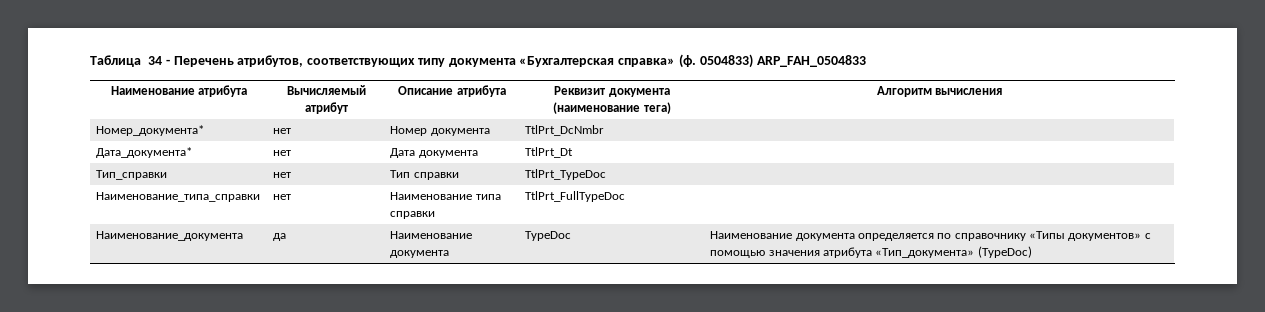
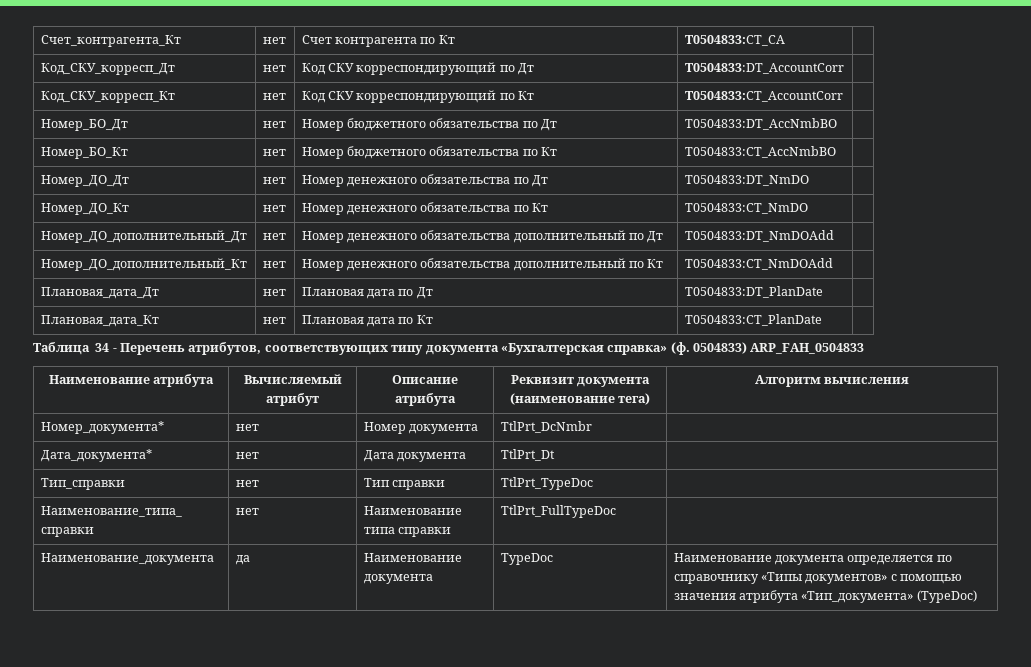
+ Счет_контрагента_Кт | нет | Счет контрагента по Кт | T0504833:CT_CA |
+ Код_СКУ_корресп_Дт | нет | Код СКУ корреспондирующий по Дт | T0504833:DT_AccountCorr |
+ Код_СКУ_корресп_Кт | нет | Код СКУ корреспондирующий по Кт | T0504833:CT_AccountCorr |
+ Номер_БО_Дт | нет | Номер бюджетного обязательства по Дт | T0504833:DT_AccNmbBO |
+ Номер_БО_Кт | нет | Номер бюджетного обязательства по Кт | T0504833:CT_AccNmbBO |
+ Номер_ДО_Дт | нет | Номер денежного обязательства по Дт | T0504833:DT_NmDO |
+ Номер_ДО_Кт | нет | Номер денежного обязательства по Кт | T0504833:CT_NmDO |
+ Номер_ДО_дополнительный_Дт | нет | Номер денежного обязательства дополнительный по Дт | T0504833:DT_NmDOAdd |
+ Номер_ДО_дополнительный_Кт | нет | Номер денежного обязательства дополнительный по Кт | T0504833:CT_NmDOAdd |
+ Плановая_дата_Дт | нет | Плановая дата по Дт | T0504833:DT_PlanDate |
+ Плановая_дата_Кт | нет | Плановая дата по Кт | T0504833:CT_PlanDate |

